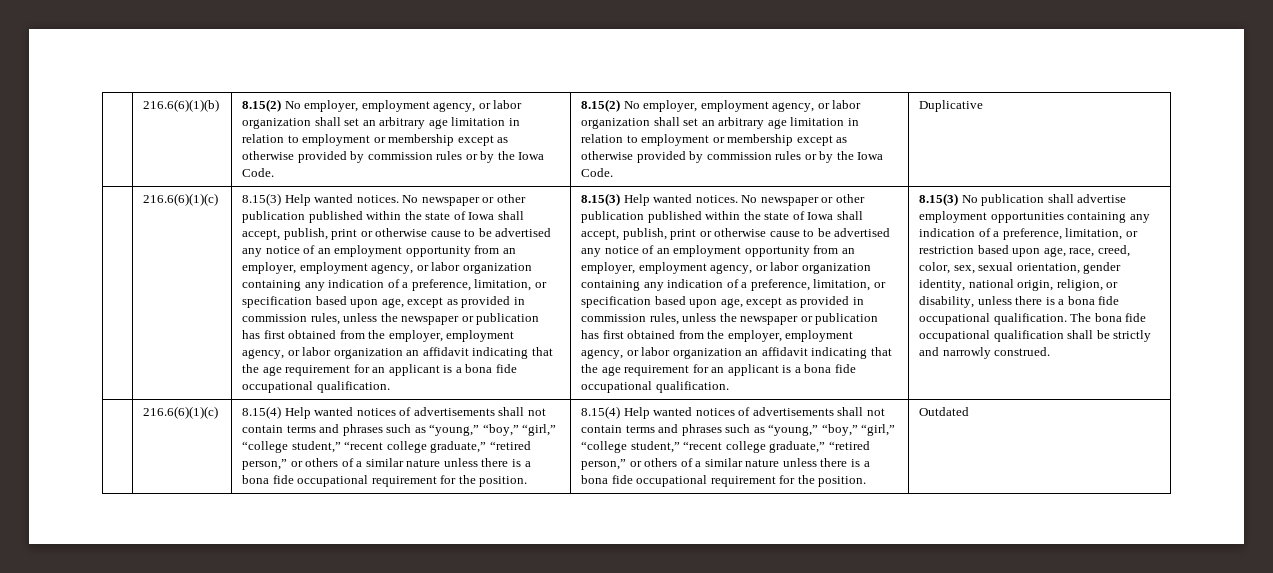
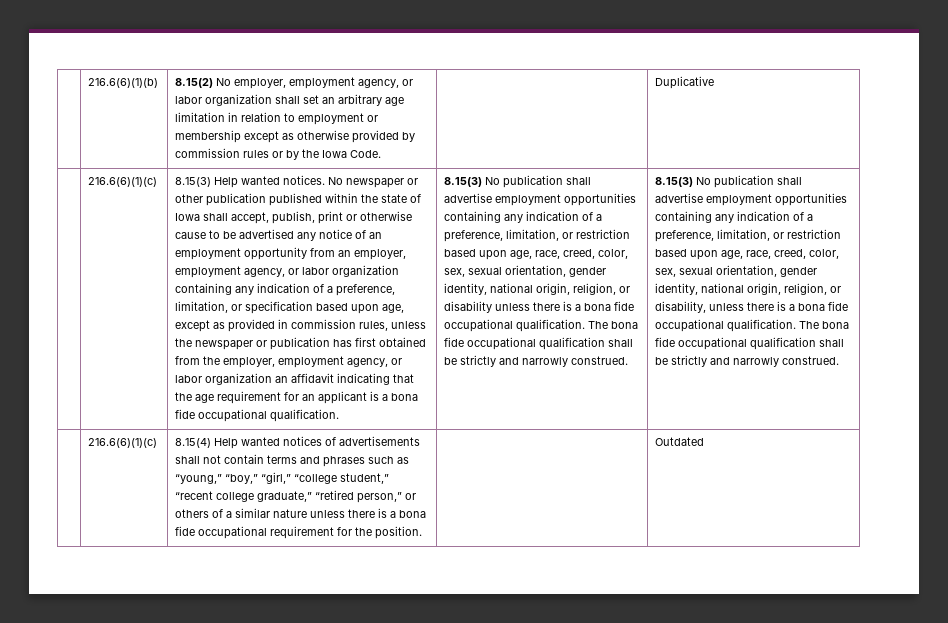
- 8.15(2) No employer, employment agency, or labor organization shall set an arbitrary age limitation in relation to employment or membership except as otherwise provided by commission rules or by the Iowa Code. | 8.15(2) No employer, employment agency, or labor organization shall set an arbitrary age limitation in relation to employment or membership except as otherwise provided by commission rules or by the Iowa Code.
+ 8.15(2) No employer, employment agency, or labor organization shall set an arbitrary age limitation in relation to employment or membership except as otherwise provided by commission rules or by the Iowa Code.
- No newspaper or other publication published within the state of Iowa shall accept, publish, print or otherwise cause to be advertised any notice of an employment opportunity from an employer, employment agency, or labor organization containing any indication of a preference, limitation, or specification based upon age, except as provided in commission rules, unless the newspaper or publication has first obtained from the employer, employment agency, or labor organization an affidavit indicating that the age requirement for an applicant is a bona fide occupational qualification. | 8.15(3) Help wanted notices. No newspaper or other publication published within the state of Iowa shall accept, publish, print or otherwise cause to be advertised any notice of an employment opportunity from an employer, employment agency, or labor organization containing any indication of a preference, limitation, or specification based upon age, except as provided in commission rules, unless the newspaper or publication has first obtained from the employer, employment agency, or labor organization an affidavit indicating that the age requirement for an applicant is a bona fide occupational qualification.
+ No newspaper or other publication published within the state of Iowa shall accept, publish, print or otherwise cause to be advertised any notice of an employment opportunity from an employer, employment agency, or labor organization containing any indication of a preference, limitation, or specification based upon age, except as provided in commission rules, unless the newspaper or publication has first obtained from the employer, employment agency, or labor organization an affidavit indicating that the age requirement for an applicant is a bona fide occupational qualification. | 8.15(3) No publication shall advertise employment opportunities containing any indication of a preference, limitation, or restriction based upon age, race, creed, color, sex, sexual orientation, gender identity, national origin, religion, or disability unless there is a bona fide occupational qualification. The bona fide occupational qualification shall be strictly and narrowly construed.
- 8.15(4) Help wanted notices of advertisements shall not contain terms and phrases such as “young,” “boy,” “girl,” “college student,” “recent college graduate,” “retired person,” or others of a similar nature unless there is a bona fide occupational requirement for the position. | 8.15(4) Help wanted notices of advertisements shall not contain terms and phrases such as “young,” “boy,” “girl,” “college student,” “recent college graduate,” “retired person,” or others of a similar nature unless there is a bona fide occupational requirement for the position.
+ 8.15(4) Help wanted notices of advertisements shall not contain terms and phrases such as “young,” “boy,” “girl,” “college student,” “recent college graduate,” “retired person,” or others of a similar nature unless there is a bona fide occupational requirement for the position.

